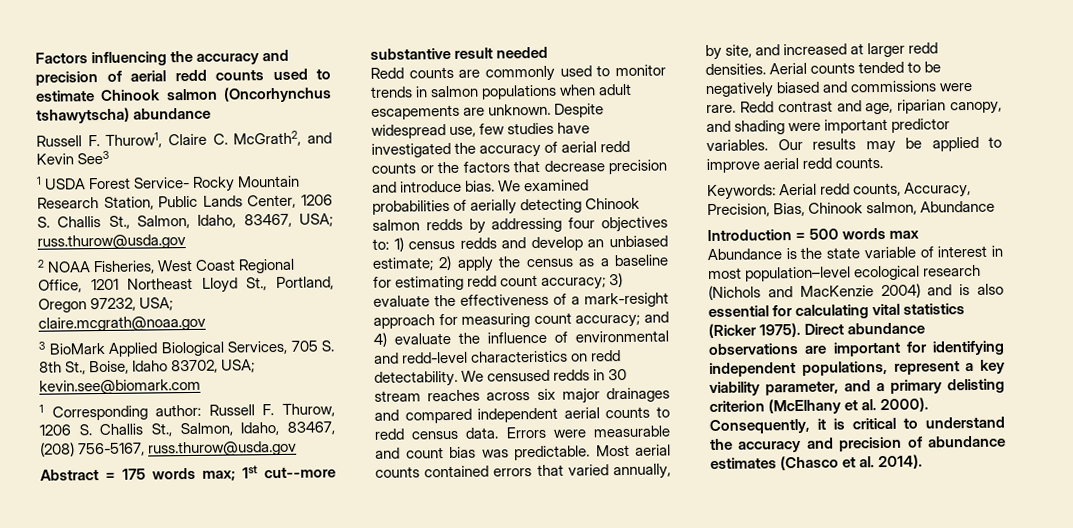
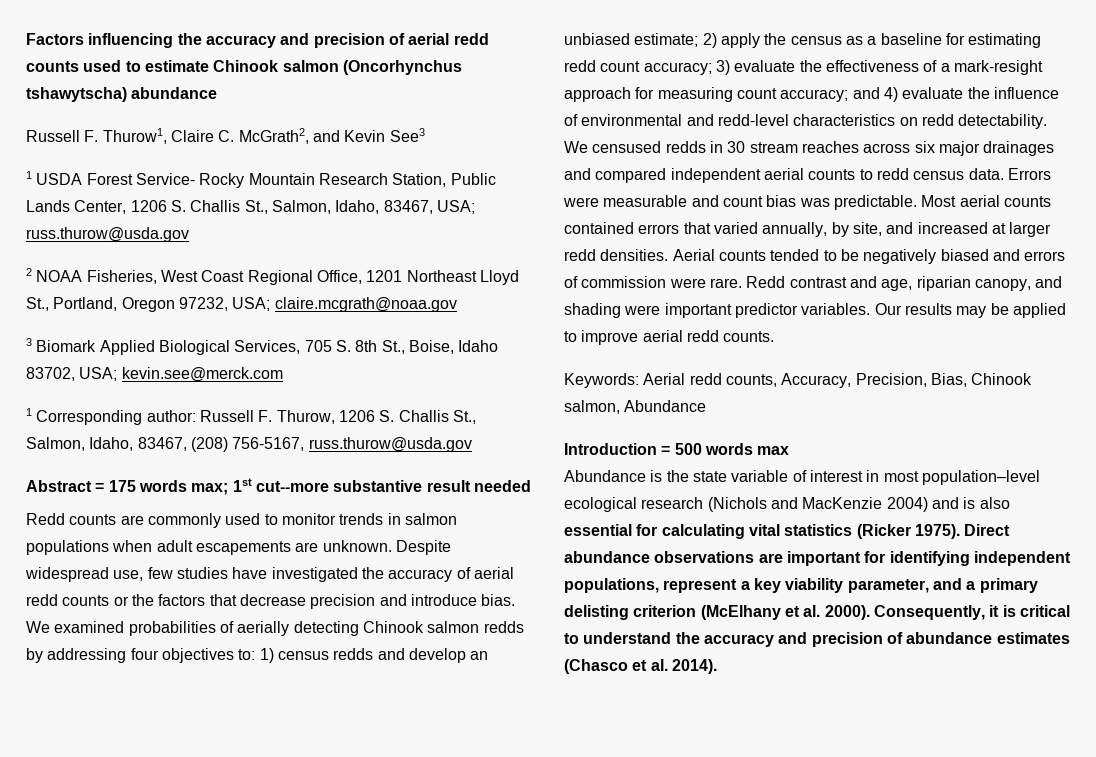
- 3 BioMark Applied Biological Services, 705 S. 8th St., Boise, Idaho 83702, USA; kevin.see@biomark.com
+ 3 Biomark Applied Biological Services, 705 S. 8th St., Boise, Idaho 83702, USA; kevin.see@merck.com
- Aerial counts tended to be negatively biased and commissions were rare.
+ Aerial counts tended to be negatively biased and errors of commission were rare.

